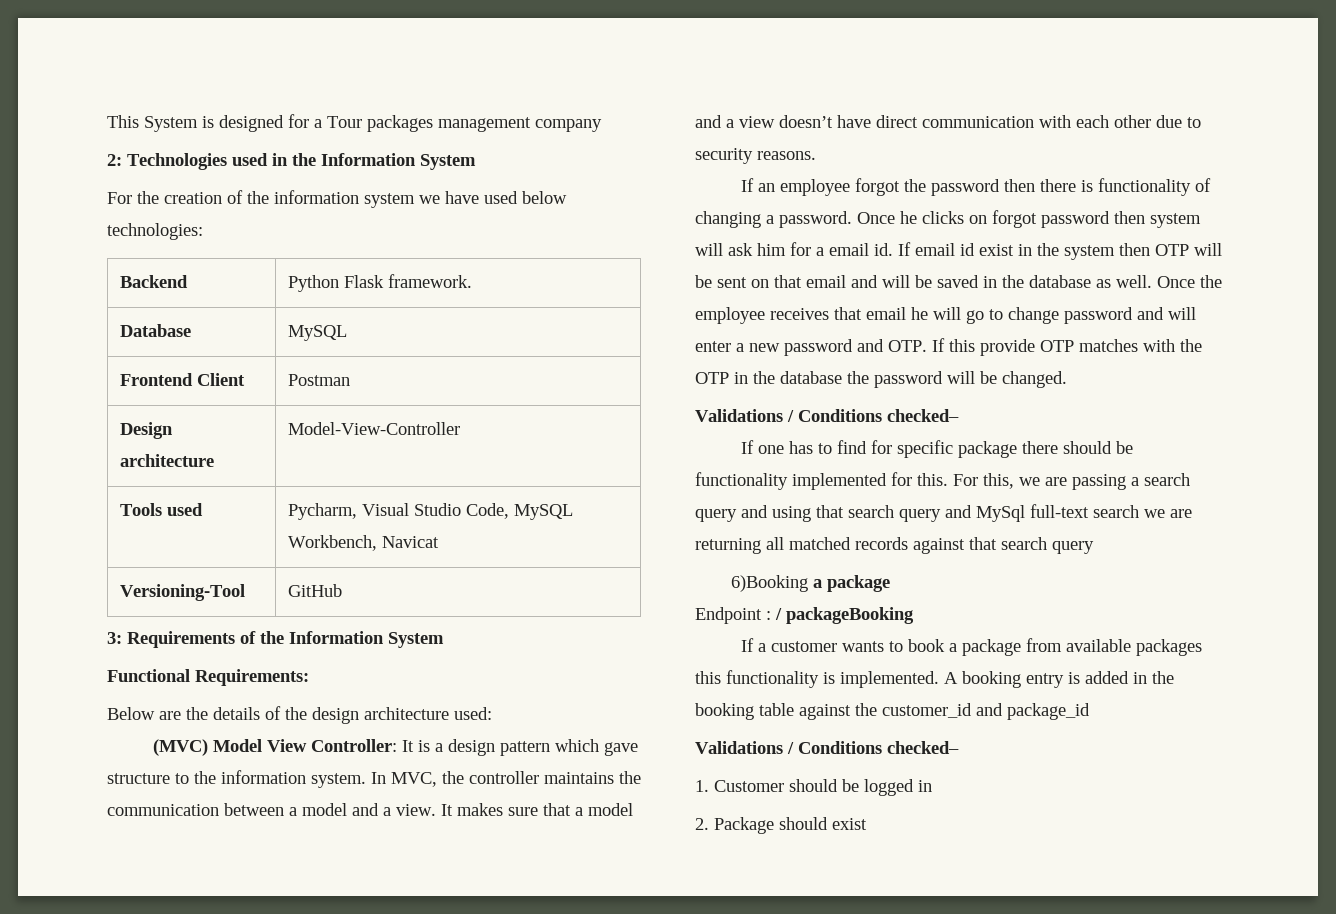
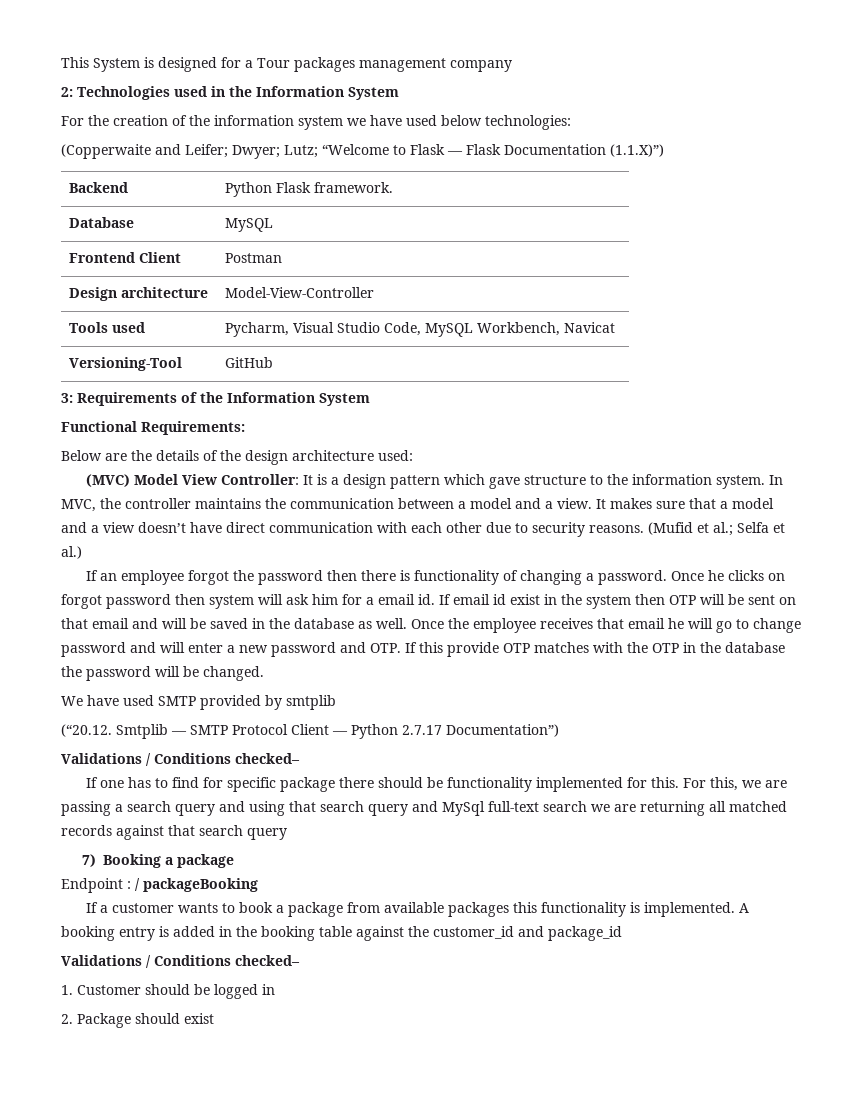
+ (Copperwaite and Leifer; Dwyer; Lutz; “Welcome to Flask — Flask Documentation (1.1.X)”)
+ (Mufid et al.; Selfa et al.)
+ We have used SMTP provided by smtplib
+ (“20.12. Smtplib — SMTP Protocol Client — Python 2.7.17 Documentation”)
- 6)Booking a package
+ 7) Booking a package

